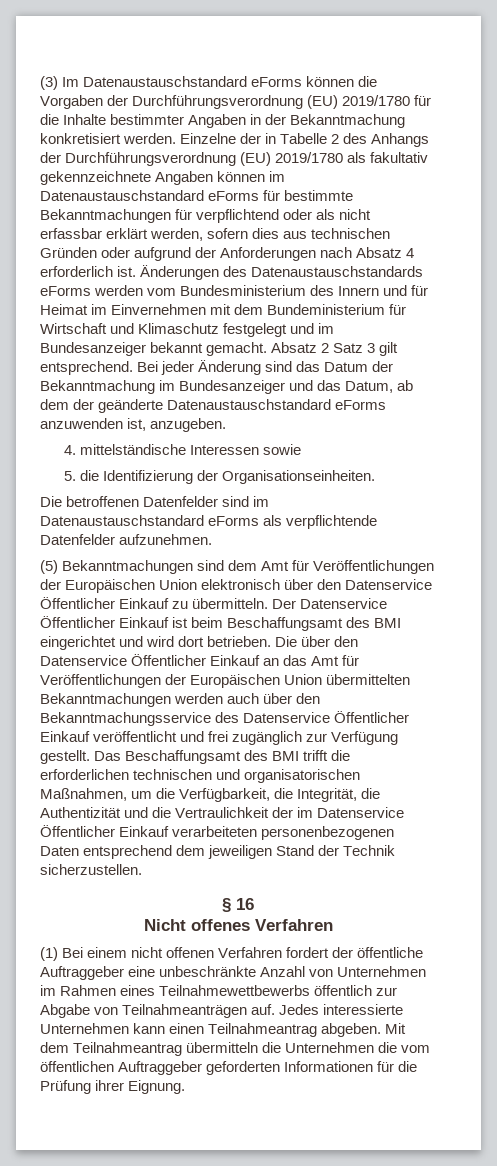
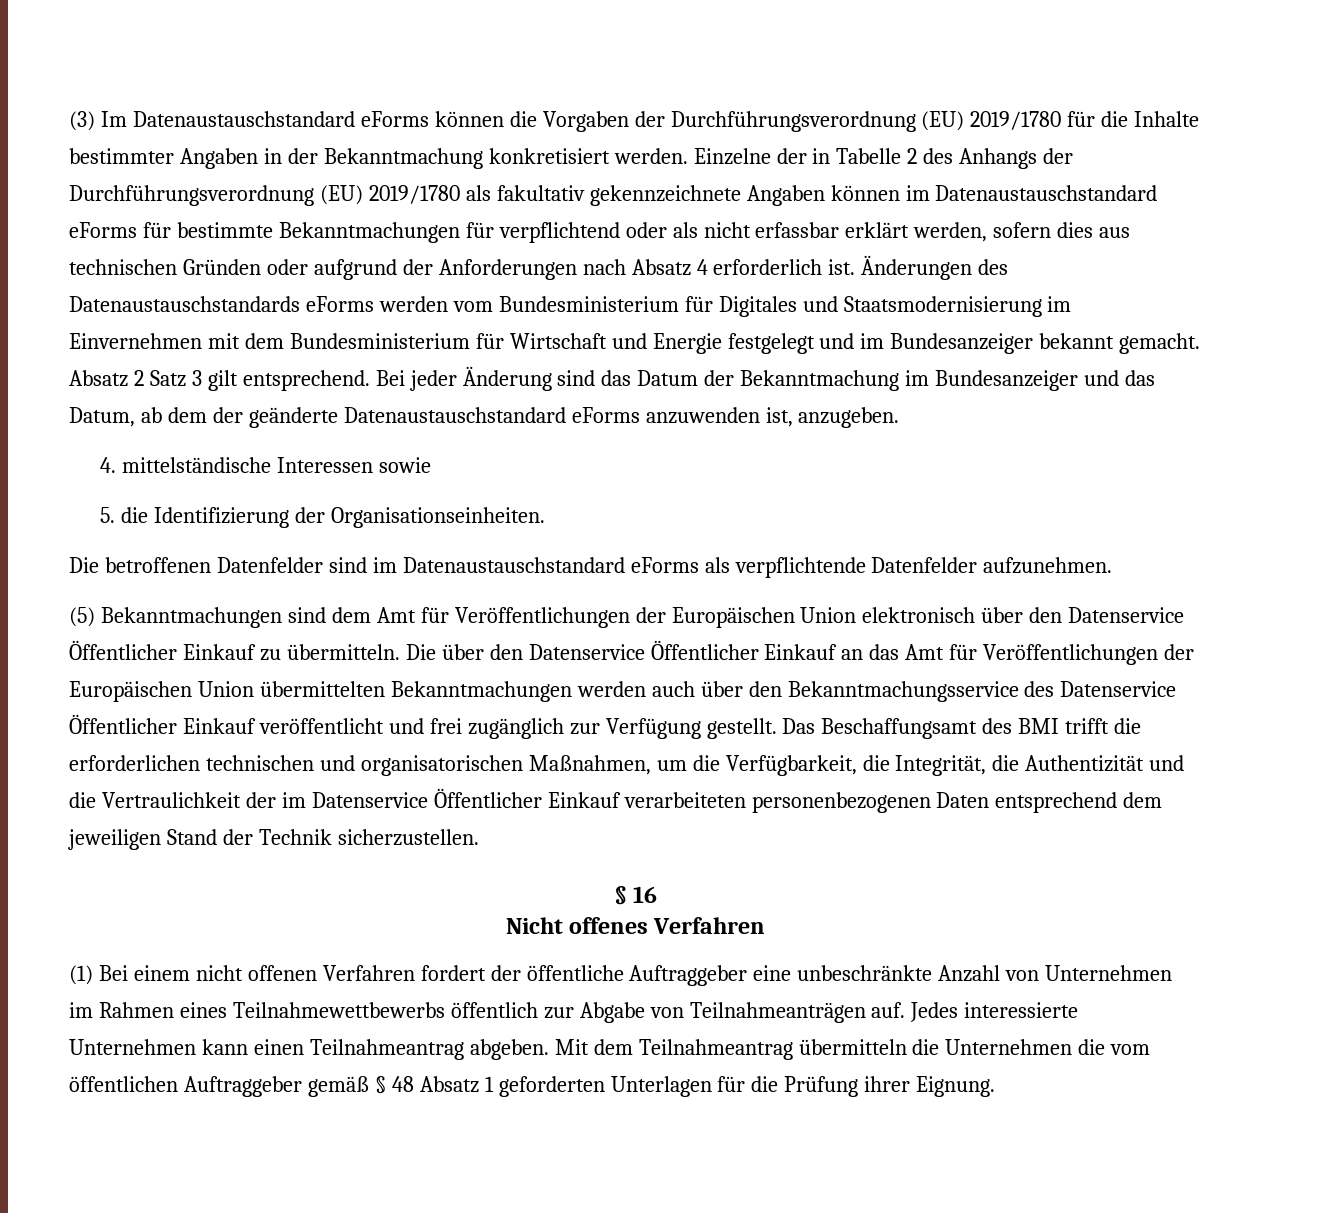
- Änderungen des Datenaustauschstandards eForms werden vom Bundesministerium des Innern und für Heimat im Einvernehmen mit dem Bundeministerium für Wirtschaft und Klimaschutz festgelegt und im Bundesanzeiger bekannt gemacht.
+ Änderungen des Datenaustauschstandards eForms werden vom Bundesministerium für Digitales und Staatsmodernisierung im Einvernehmen mit dem Bundesministerium für Wirtschaft und Energie festgelegt und im Bundesanzeiger bekannt gemacht.
- Der Datenservice Öffentlicher Einkauf ist beim Beschaffungsamt des BMI eingerichtet und wird dort betrieben.
- Mit dem Teilnahmeantrag übermitteln die Unternehmen die vom öffentlichen Auftraggeber geforderten Informationen für die Prüfung ihrer Eignung.
+ Mit dem Teilnahmeantrag übermitteln die Unternehmen die vom öffentlichen Auftraggeber gemäß § 48 Absatz 1 geforderten Unterlagen für die Prüfung ihrer Eignung.

